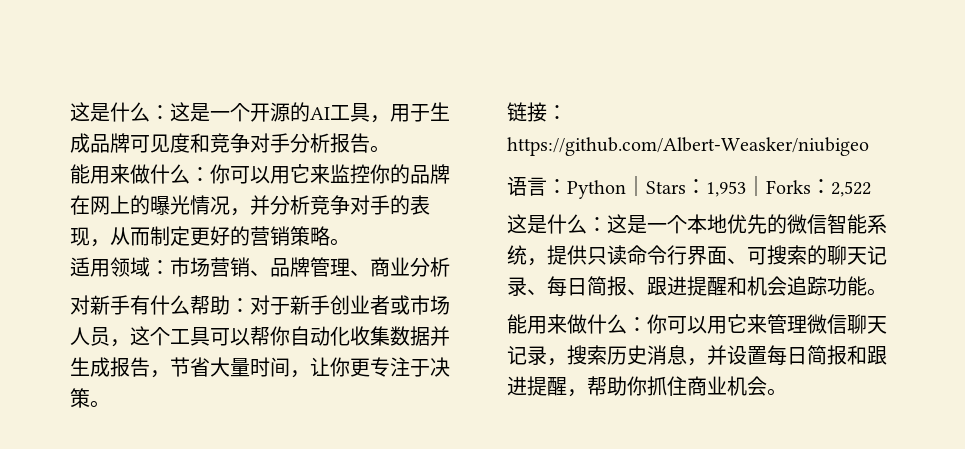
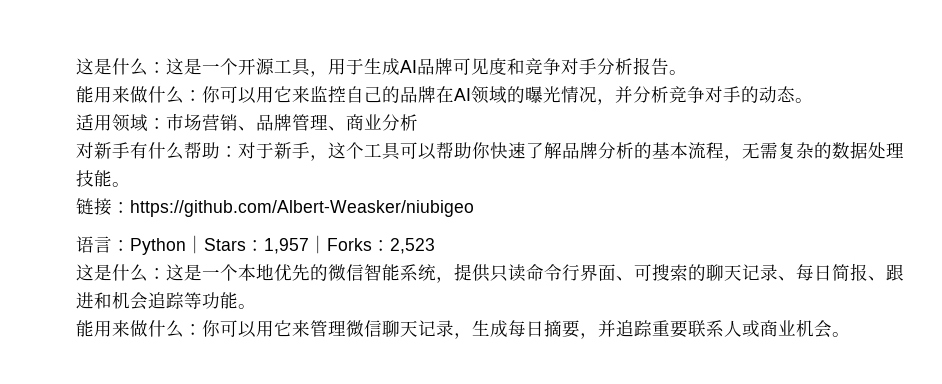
- 这是什么：这是一个开源的AI工具，用于生成品牌可见度和竞争对手分析报告。
+ 这是什么：这是一个开源工具，用于生成AI品牌可见度和竞争对手分析报告。
- 能用来做什么：你可以用它来监控你的品牌在网上的曝光情况，并分析竞争对手的表现，从而制定更好的营销策略。
+ 能用来做什么：你可以用它来监控自己的品牌在AI领域的曝光情况，并分析竞争对手的动态。
- 对新手有什么帮助：对于新手创业者或市场人员，这个工具可以帮你自动化收集数据并生成报告，节省大量时间，让你更专注于决策。
+ 对新手有什么帮助：对于新手，这个工具可以帮助你快速了解品牌分析的基本流程，无需复杂的数据处理技能。
- 语言：Python｜Stars：1,953｜Forks：2,522
+ 语言：Python｜Stars：1,957｜Forks：2,523
- 这是什么：这是一个本地优先的微信智能系统，提供只读命令行界面、可搜索的聊天记录、每日简报、跟进提醒和机会追踪功能。
+ 这是什么：这是一个本地优先的微信智能系统，提供只读命令行界面、可搜索的聊天记录、每日简报、跟进和机会追踪等功能。
- 能用来做什么：你可以用它来管理微信聊天记录，搜索历史消息，并设置每日简报和跟进提醒，帮助你抓住商业机会。
+ 能用来做什么：你可以用它来管理微信聊天记录，生成每日摘要，并追踪重要联系人或商业机会。

